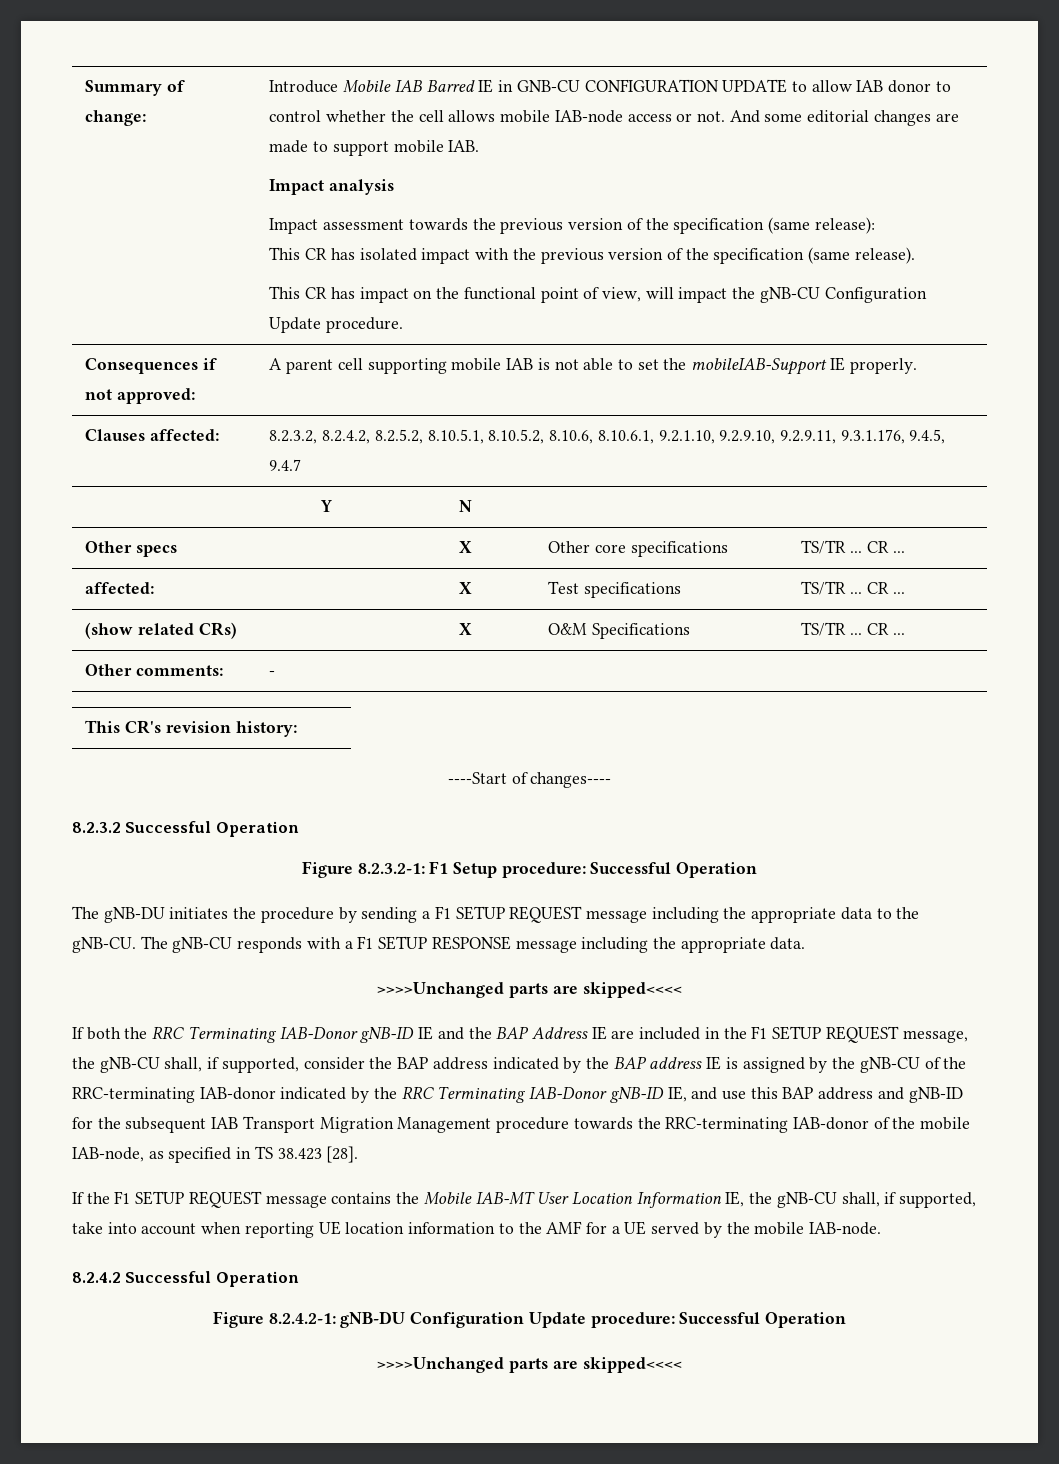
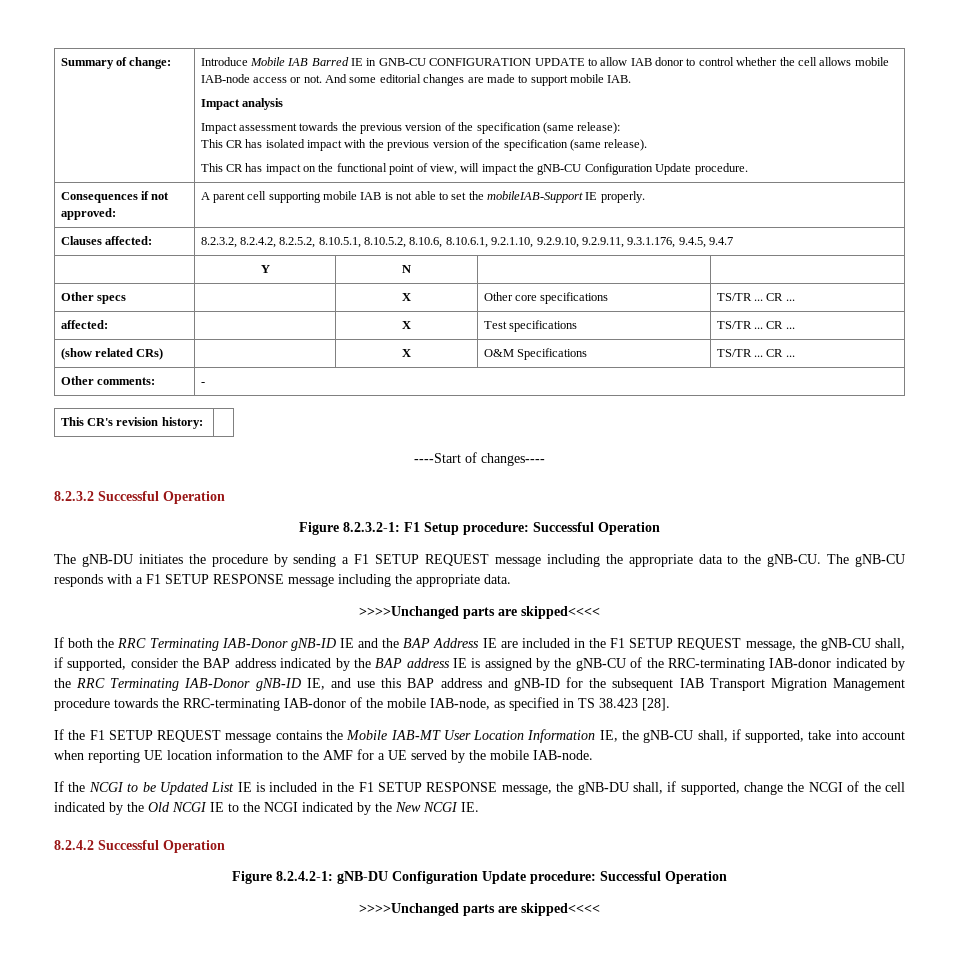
+ If the NCGI to be Updated List IE is included in the F1 SETUP RESPONSE message, the gNB-DU shall, if supported, change the NCGI of the cell indicated by the Old NCGI IE to the NCGI indicated by the New NCGI IE.

